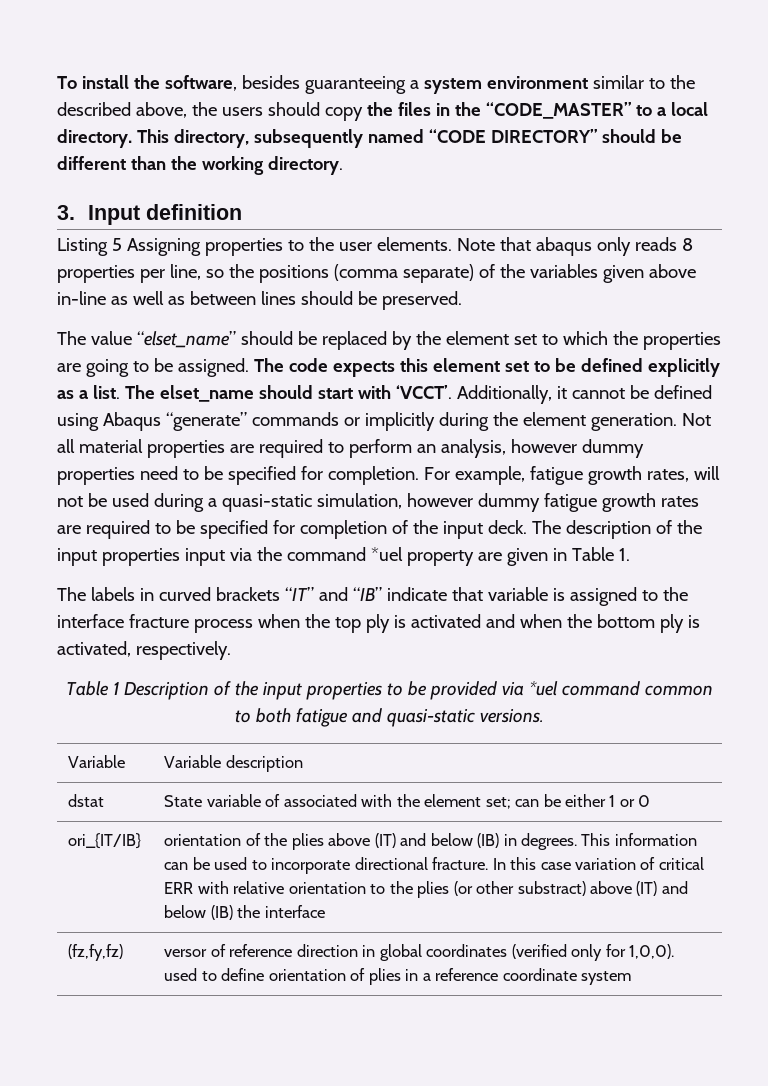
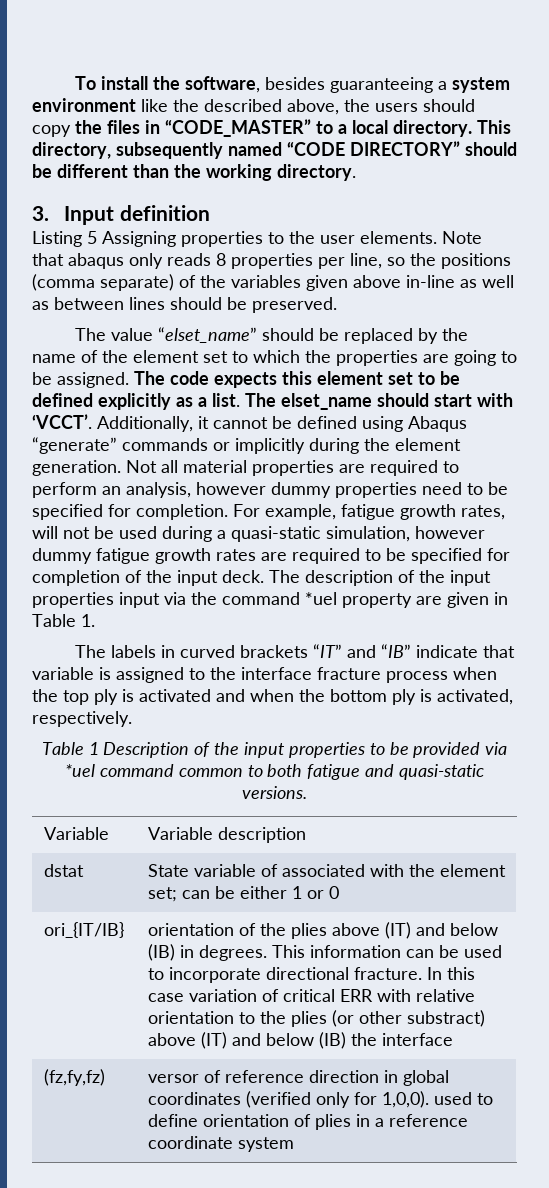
- To install the software, besides guaranteeing a system environment similar to the described above, the users should copy the files in the “CODE_MASTER” to a local directory.
+ To install the software, besides guaranteeing a system environment like the described above, the users should copy the files in “CODE_MASTER” to a local directory.
- The value “elset_name” should be replaced by the element set to which the properties are going to be assigned.
+ The value “elset_name” should be replaced by the name of the element set to which the properties are going to be assigned.

